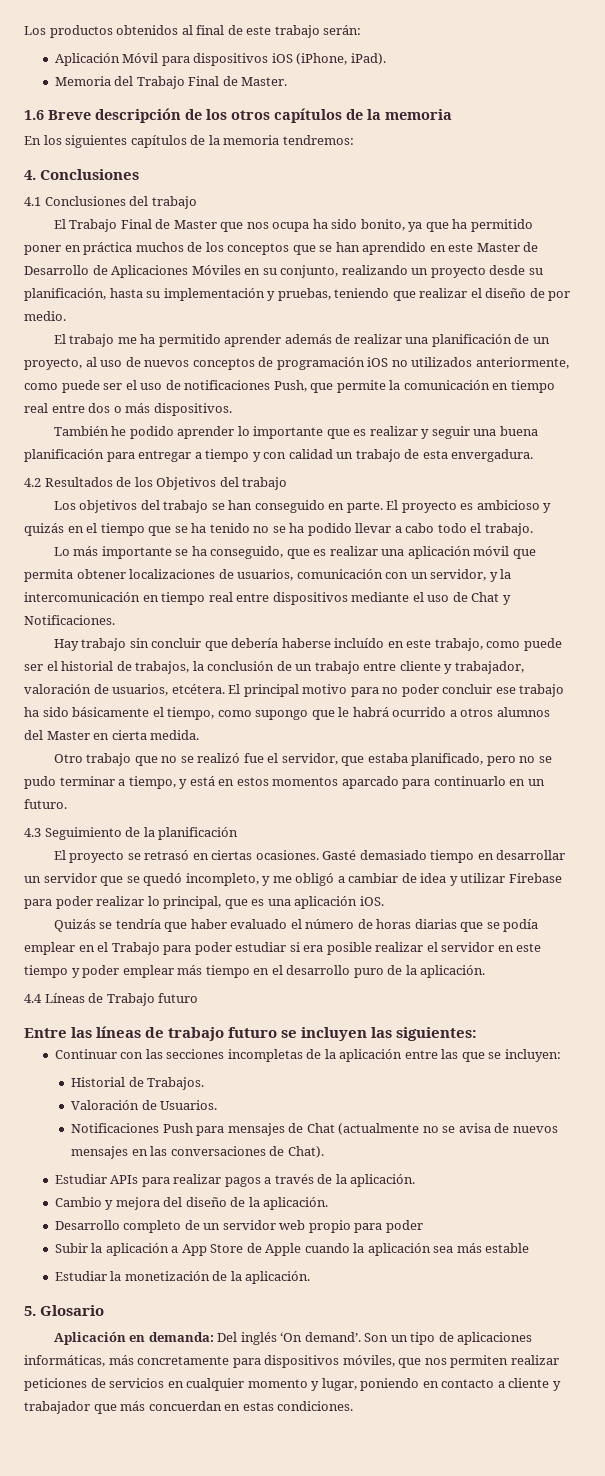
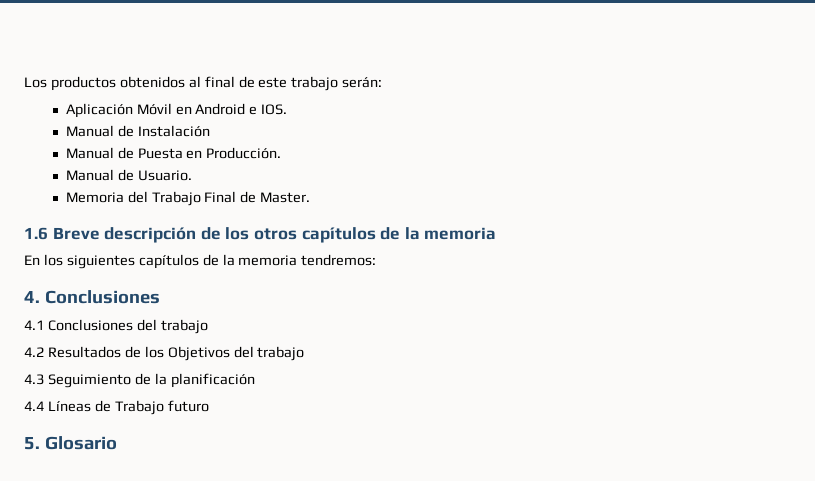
- Aplicación Móvil para dispositivos iOS (iPhone, iPad).
+ Aplicación Móvil en Android e IOS.
+ Manual de Instalación
+ Manual de Puesta en Producción.
+ Manual de Usuario.
- El Trabajo Final de Master que nos ocupa ha sido bonito, ya que ha permitido poner en práctica muchos de los conceptos que se han aprendido en este Master de Desarrollo de Aplicaciones Móviles en su conjunto, realizando un proyecto desde su planificación, hasta su implementación y pruebas, teniendo que realizar el diseño de por medio.
- El trabajo me ha permitido aprender además de realizar una planificación de un proyecto, al uso de nuevos conceptos de programación iOS no utilizados anteriormente, como puede ser el uso de notificaciones Push, que permite la comunicación en tiempo real entre dos o más dispositivos.
- También he podido aprender lo importante que es realizar y seguir una buena planificación para entregar a tiempo y con calidad un trabajo de esta envergadura.
- Los objetivos del trabajo se han conseguido en parte. El proyecto es ambicioso y quizás en el tiempo que se ha tenido no se ha podido llevar a cabo todo el trabajo.
- Lo más importante se ha conseguido, que es realizar una aplicación móvil que permita obtener localizaciones de usuarios, comunicación con un servidor, y la intercomunicación en tiempo real entre dispositivos mediante el uso de Chat y Notificaciones.
- Hay trabajo sin concluir que debería haberse incluído en este trabajo, como puede ser el historial de trabajos, la conclusión de un trabajo entre cliente y trabajador, valoración de usuarios, etcétera. El principal motivo para no poder concluir ese trabajo ha sido básicamente el tiempo, como supongo que le habrá ocurrido a otros alumnos del Master en cierta medida.
- Otro trabajo que no se realizó fue el servidor, que estaba planificado, pero no se pudo terminar a tiempo, y está en estos momentos aparcado para continuarlo en un futuro.
- El proyecto se retrasó en ciertas ocasiones. Gasté demasiado tiempo en desarrollar un servidor que se quedó incompleto, y me obligó a cambiar de idea y utilizar Firebase para poder realizar lo principal, que es una aplicación iOS.
- Quizás se tendría que haber evaluado el número de horas diarias que se podía emplear en el Trabajo para poder estudiar si era posible realizar el servidor en este tiempo y poder emplear más tiempo en el desarrollo puro de la aplicación.
- Entre las líneas de trabajo futuro se incluyen las siguientes:
- Continuar con las secciones incompletas de la aplicación entre las que se incluyen:
- Historial de Trabajos.
- Valoración de Usuarios.
- Notificaciones Push para mensajes de Chat (actualmente no se avisa de nuevos mensajes en las conversaciones de Chat).
- Estudiar APIs para realizar pagos a través de la aplicación.
- Cambio y mejora del diseño de la aplicación.
- Desarrollo completo de un servidor web propio para poder
- Subir la aplicación a App Store de Apple cuando la aplicación sea más estable
- Estudiar la monetización de la aplicación.
  5. Glosario
- Aplicación en demanda: Del inglés ‘On demand’. Son un tipo de aplicaciones informáticas, más concretamente para dispositivos móviles, que nos permiten realizar peticiones de servicios en cualquier momento y lugar, poniendo en contacto a cliente y trabajador que más concuerdan en estas condiciones.

